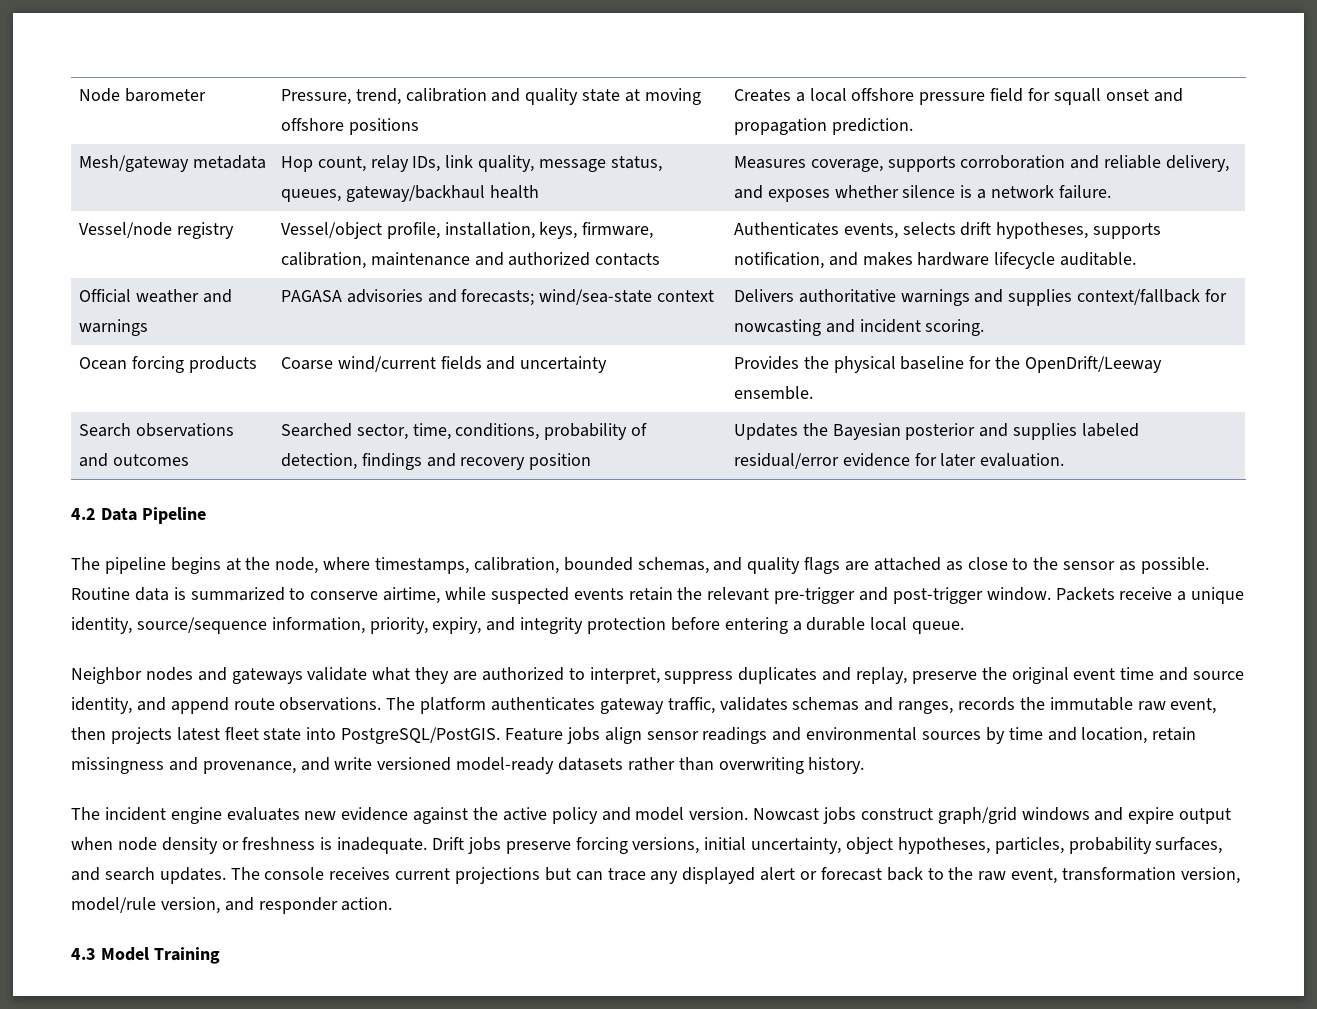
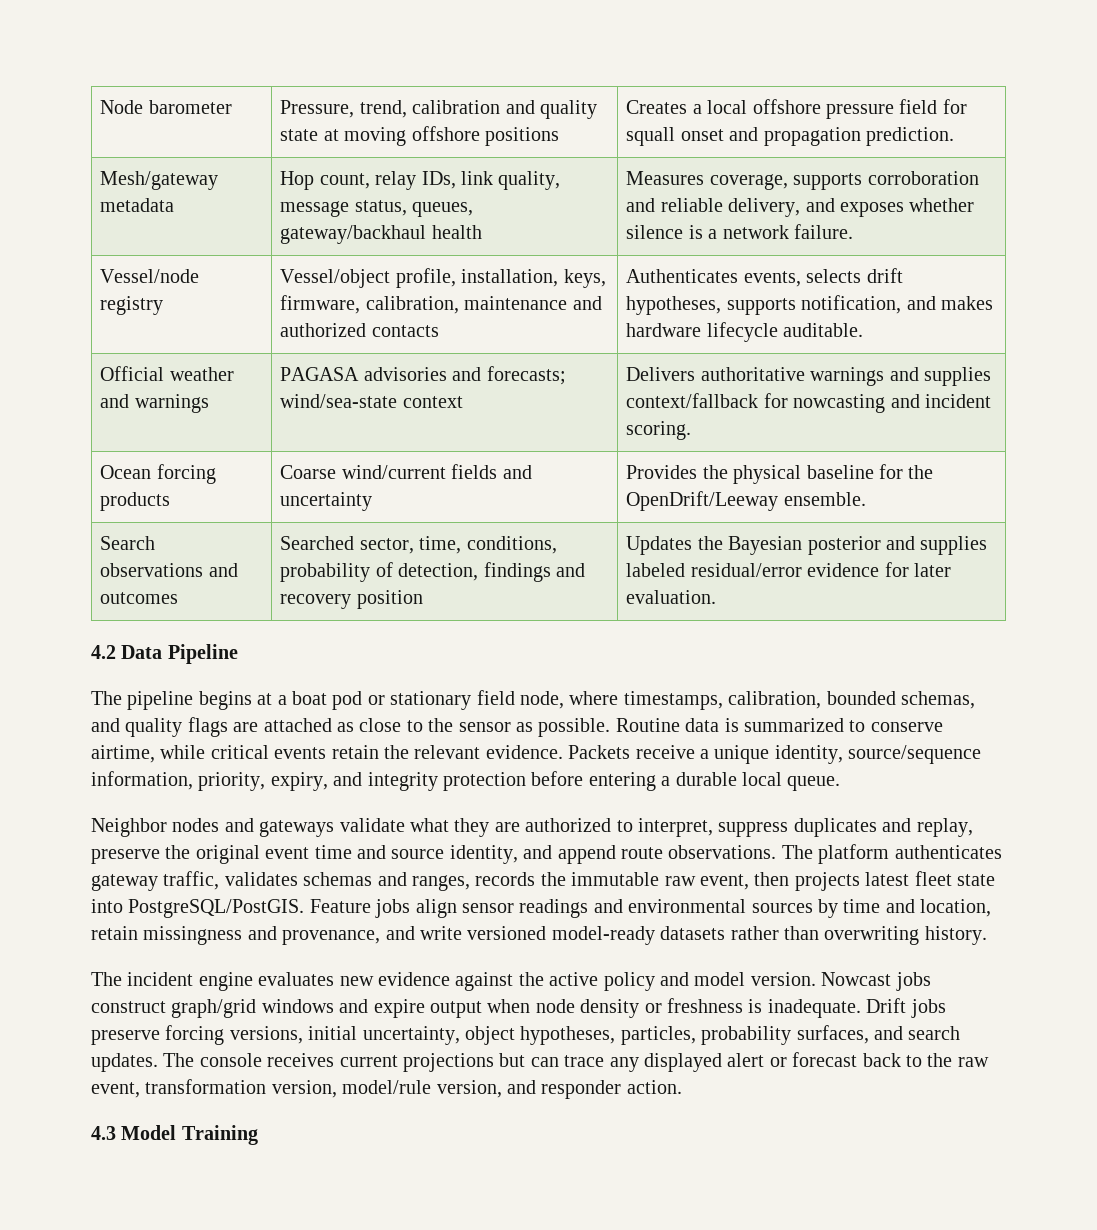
- The pipeline begins at the node, where timestamps, calibration, bounded schemas, and quality flags are attached as close to the sensor as possible.
+ The pipeline begins at a boat pod or stationary field node, where timestamps, calibration, bounded schemas, and quality flags are attached as close to the sensor as possible.
- Routine data is summarized to conserve airtime, while suspected events retain the relevant pre-trigger and post-trigger window.
+ Routine data is summarized to conserve airtime, while critical events retain the relevant evidence.

